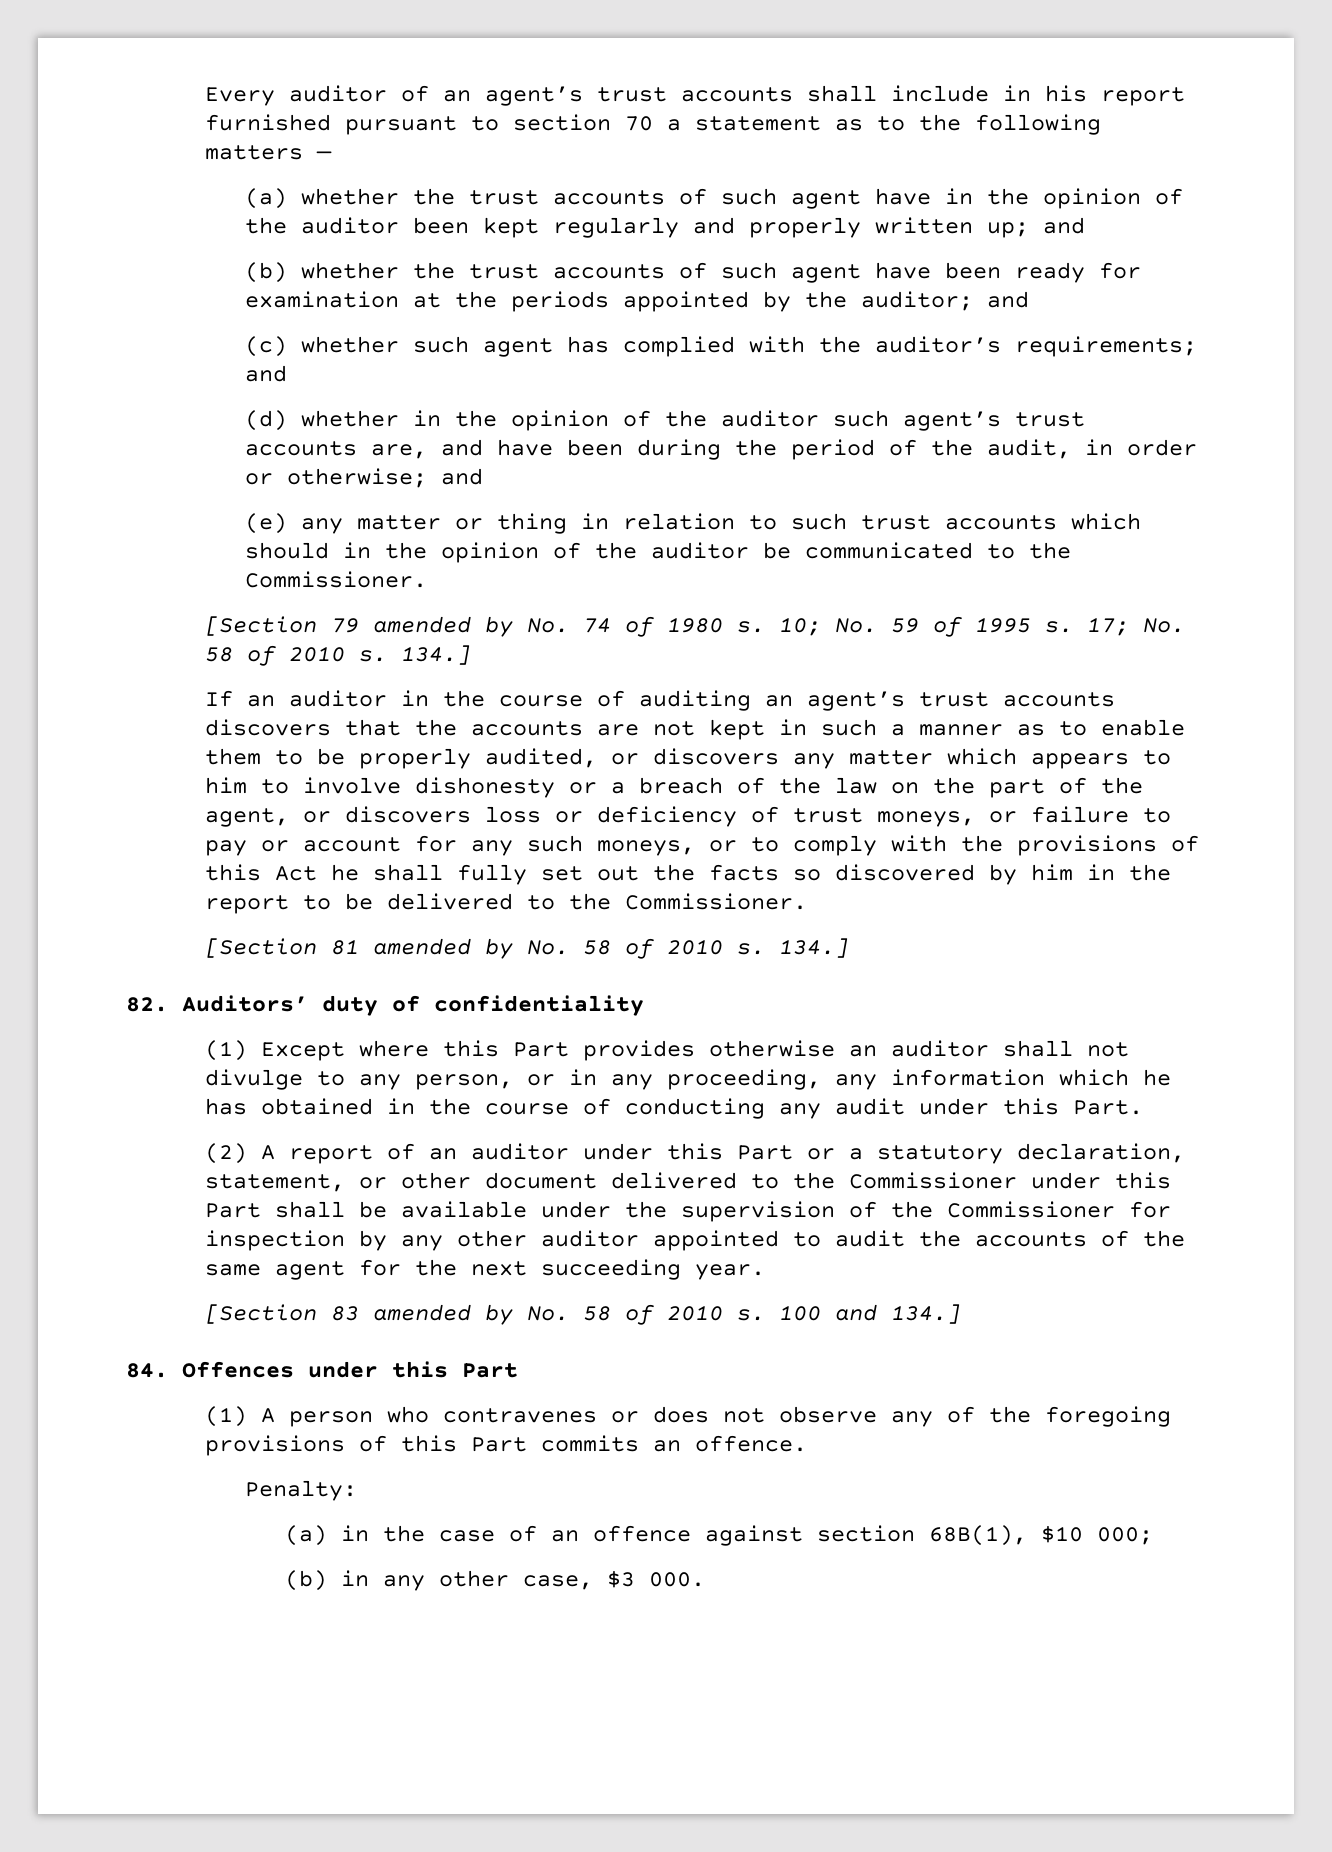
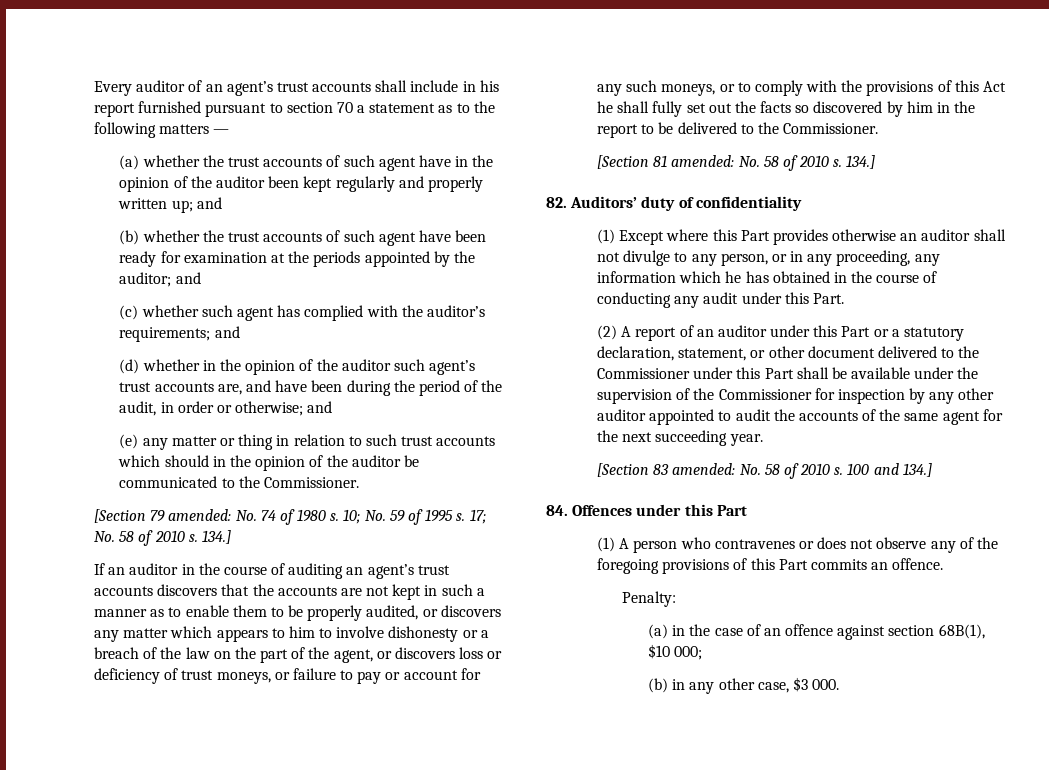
- [Section 79 amended by No. 74 of 1980 s.
+ [Section 79 amended: No. 74 of 1980 s.
- [Section 81 amended by No. 58 of 2010 s.
+ [Section 81 amended: No. 58 of 2010 s.
- [Section 83 amended by No. 58 of 2010 s.
+ [Section 83 amended: No. 58 of 2010 s.

